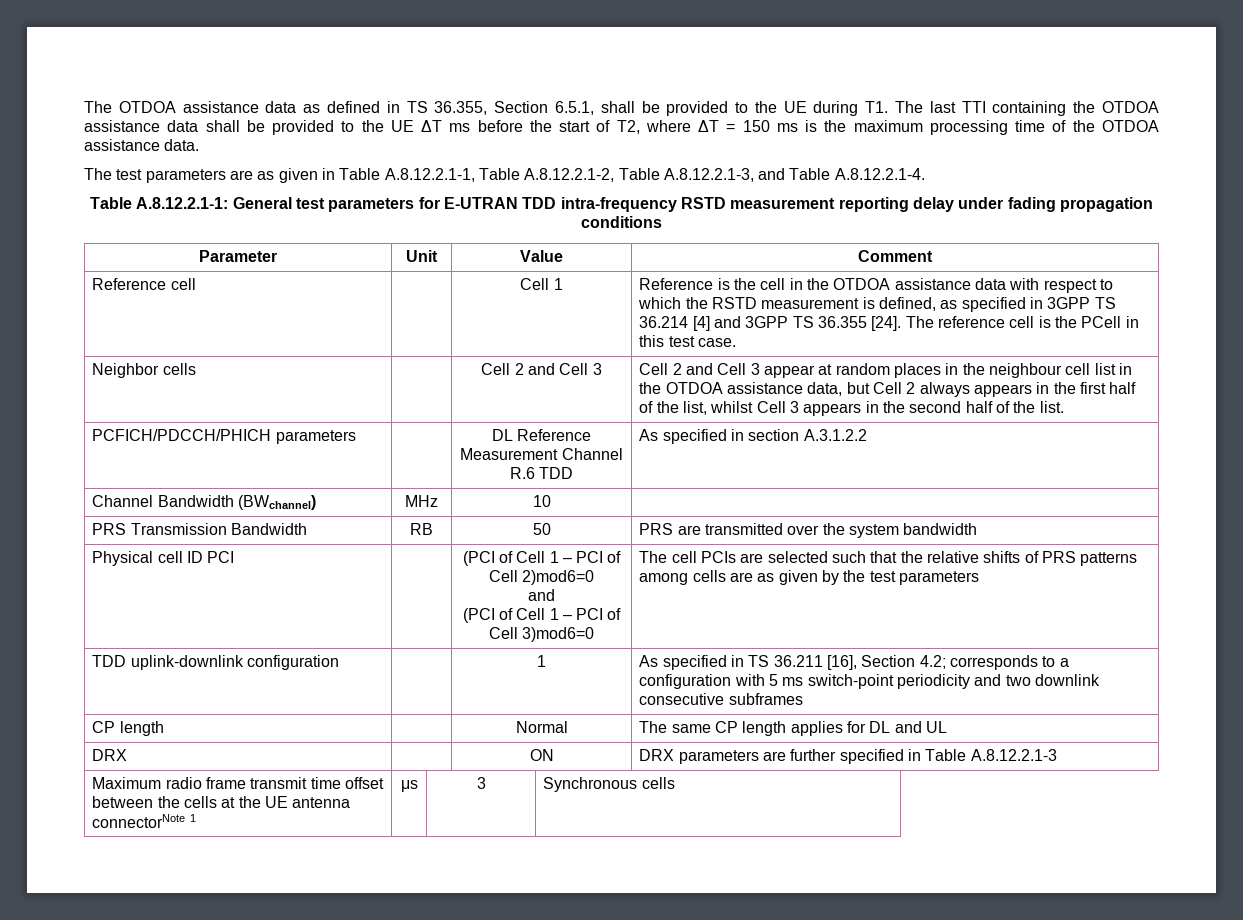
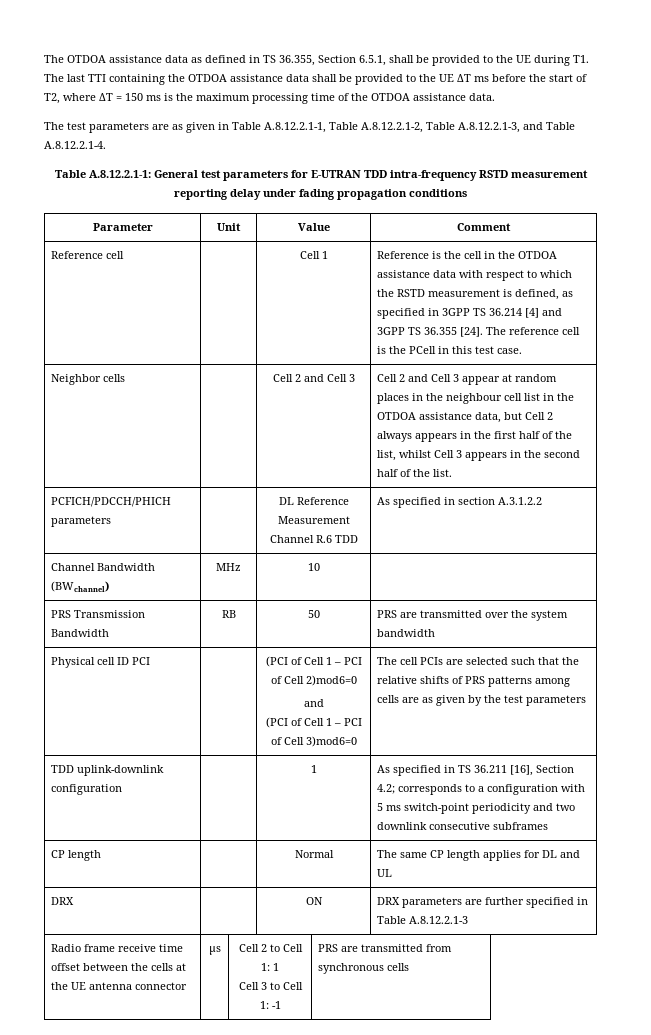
- Maximum radio frame transmit time offset between the cells at the UE antenna connectorNote 1 | μs | 3 | Synchronous cells
+ Radio frame receive time offset between the cells at the UE antenna connector | μs | Cell 2 to Cell 1: 1
+ Cell 3 to Cell 1: -1 | PRS are transmitted from synchronous cells

